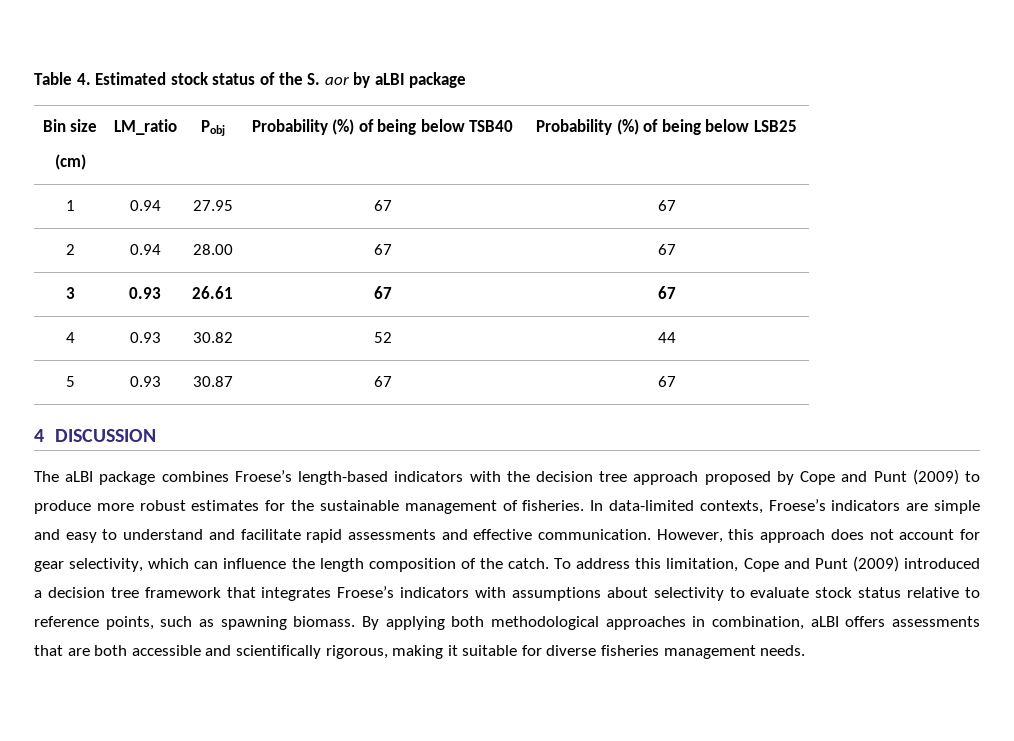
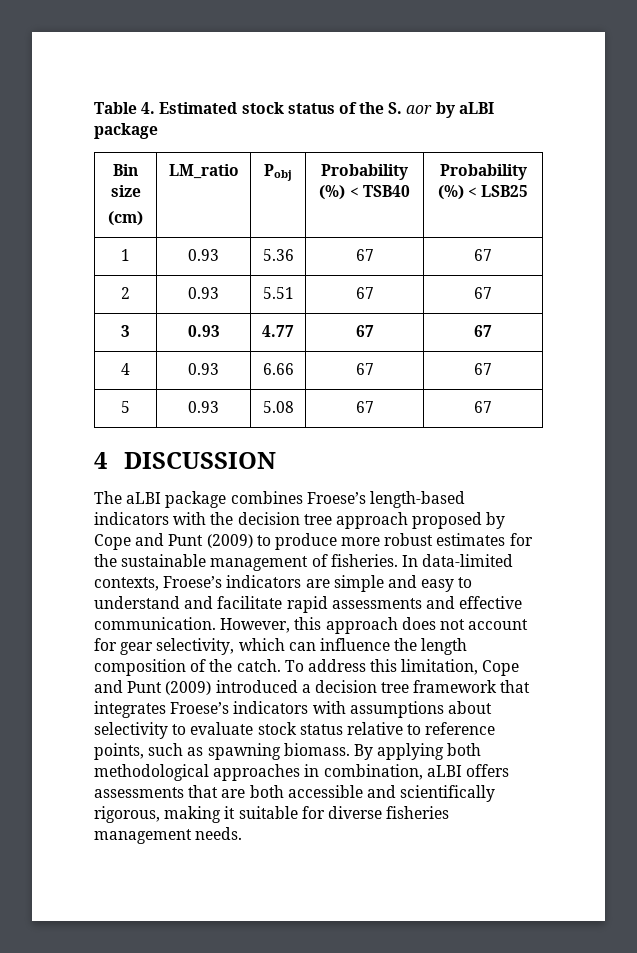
  Bin size
- (cm) | LM_ratio | Pobj | Probability (%) of being below TSB40 | Probability (%) of being below LSB25
+ (cm) | LM_ratio | Pobj | Probability (%) < TSB40 | Probability (%) < LSB25
- 1 | 0.94 | 27.95 | 67 | 67
+ 1 | 0.93 | 5.36 | 67 | 67
- 2 | 0.94 | 28.00 | 67 | 67
+ 2 | 0.93 | 5.51 | 67 | 67
- 3 | 0.93 | 26.61 | 67 | 67
+ 3 | 0.93 | 4.77 | 67 | 67
- 4 | 0.93 | 30.82 | 52 | 44
+ 4 | 0.93 | 6.66 | 67 | 67
- 5 | 0.93 | 30.87 | 67 | 67
+ 5 | 0.93 | 5.08 | 67 | 67

